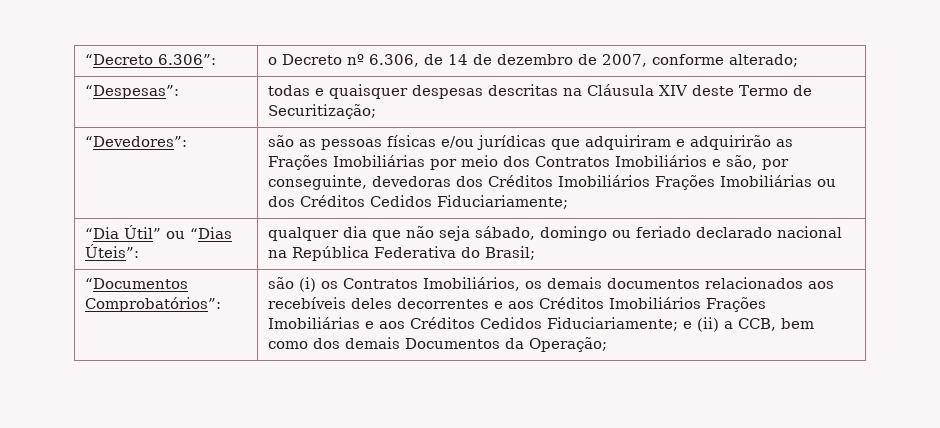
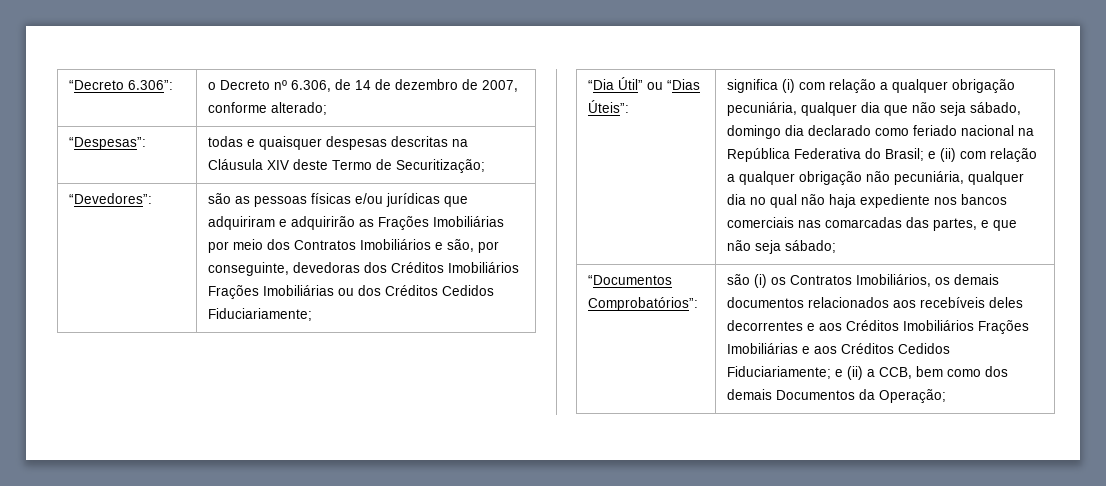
- qualquer dia que não seja sábado, domingo ou feriado declarado nacional na República Federativa do Brasil;
+ significa (i) com relação a qualquer obrigação pecuniária, qualquer dia que não seja sábado, domingo dia declarado como feriado nacional na República Federativa do Brasil; e (ii) com relação a qualquer obrigação não pecuniária, qualquer dia no qual não haja expediente nos bancos comerciais nas comarcadas das partes, e que não seja sábado;

